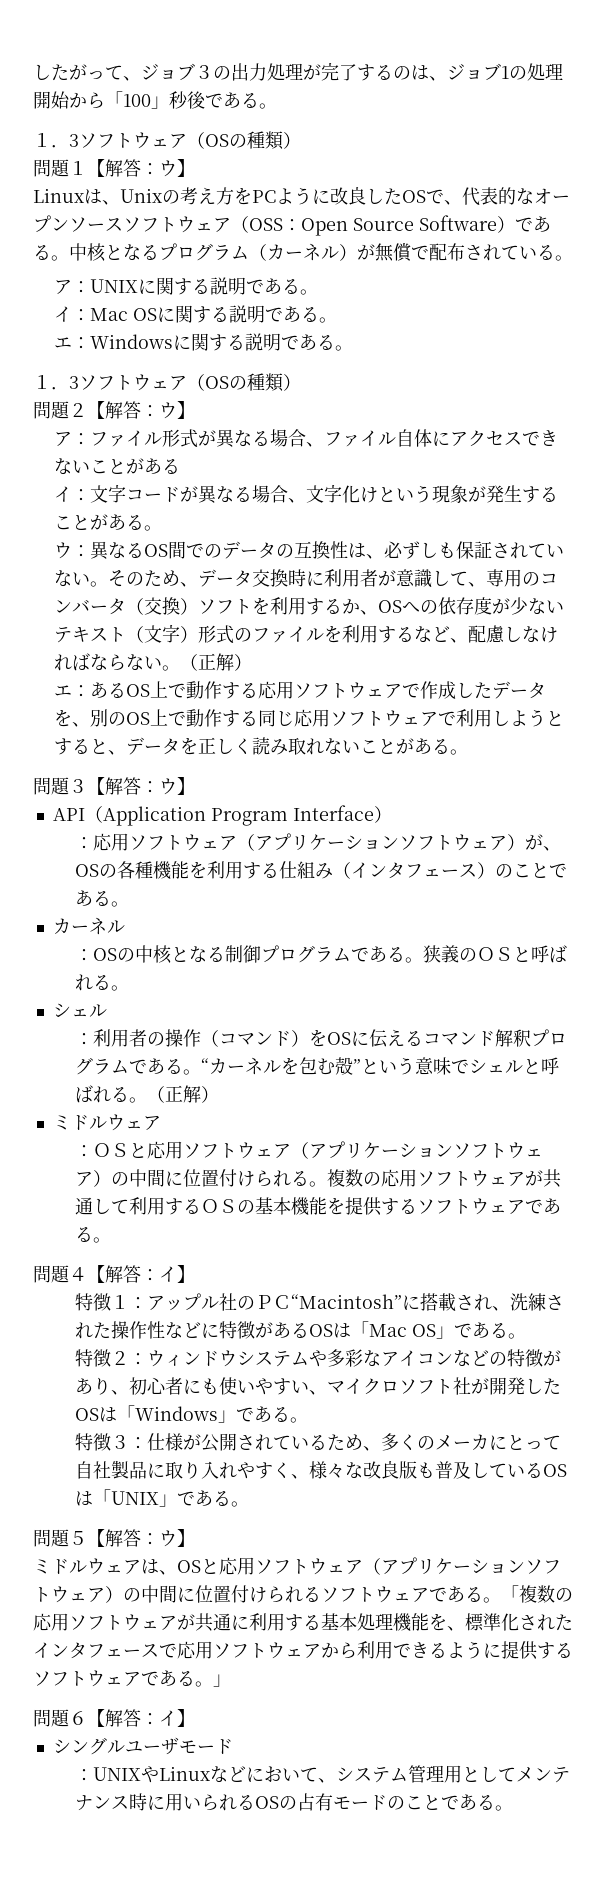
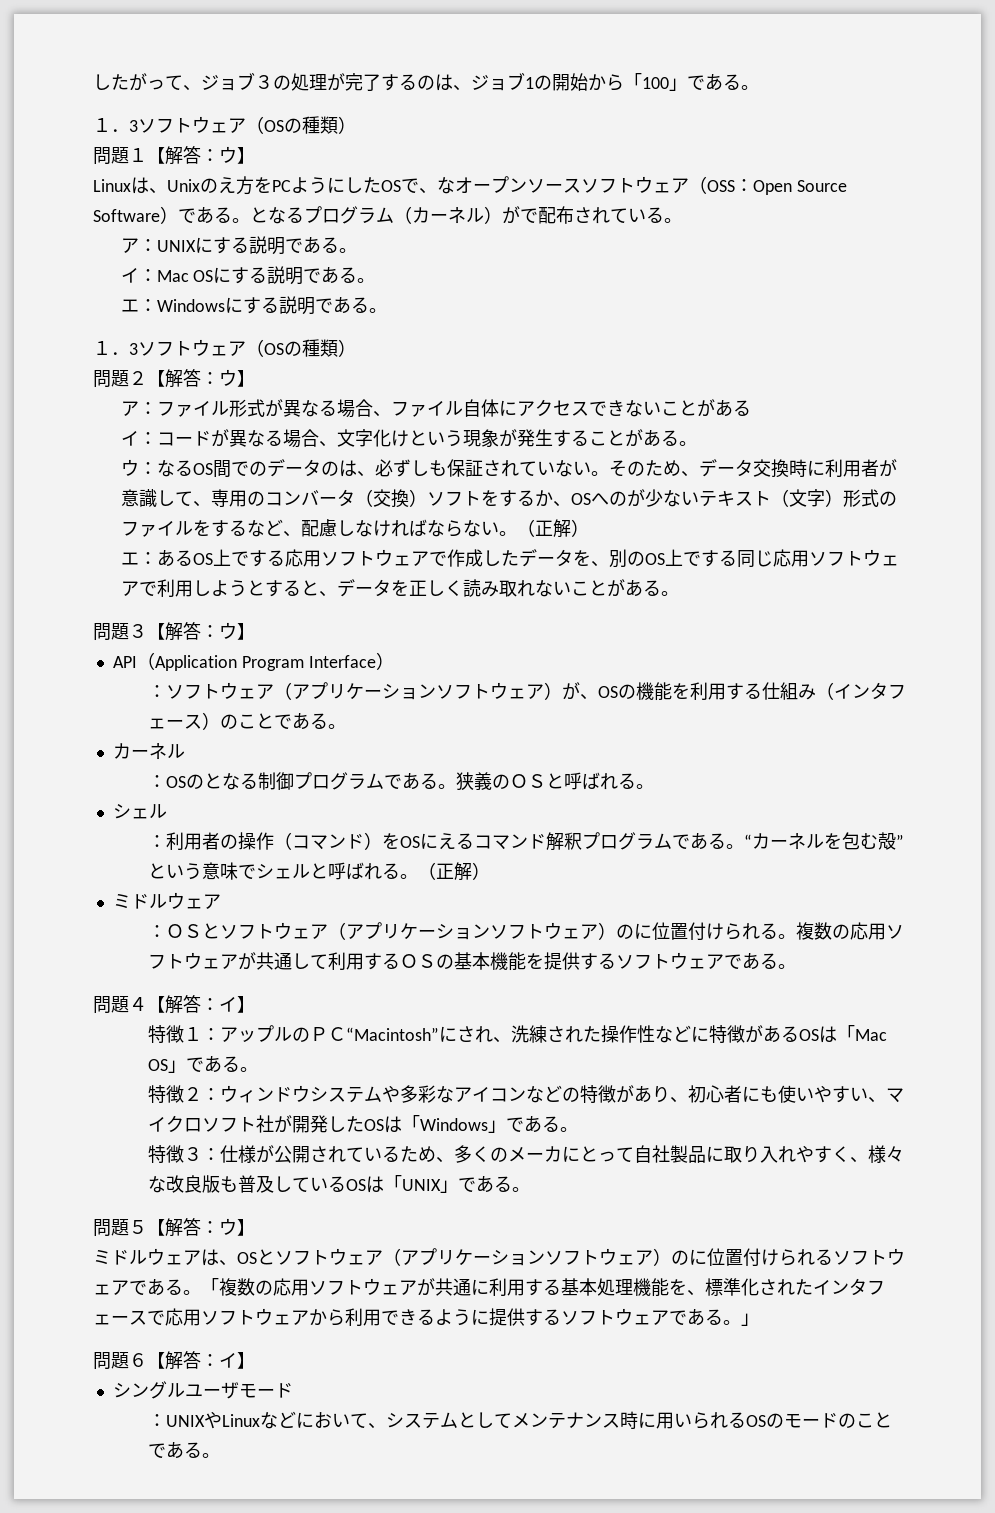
- したがって、ジョブ３の出力処理が完了するのは、ジョブ1の処理開始から「100」秒後である。
+ したがって、ジョブ３の処理が完了するのは、ジョブ1の開始から「100」である。
- Linuxは、Unixの考え方をPCように改良したOSで、代表的なオープンソースソフトウェア（OSS：Open Source Software）である。
+ Linuxは、Unixのえ方をPCようにしたOSで、なオープンソースソフトウェア（OSS：Open Source Software）である。
- 中核となるプログラム（カーネル）が無償で配布されている。
+ となるプログラム（カーネル）がで配布されている。
- ア：UNIXに関する説明である。
+ ア：UNIXにする説明である。
- イ：Mac OSに関する説明である。
+ イ：Mac OSにする説明である。
- エ：Windowsに関する説明である。
+ エ：Windowsにする説明である。
- イ：文字コードが異なる場合、文字化けという現象が発生することがある。
+ イ：コードが異なる場合、文字化けという現象が発生することがある。
- ウ：異なるOS間でのデータの互換性は、必ずしも保証されていない。
+ ウ：なるOS間でのデータのは、必ずしも保証されていない。
- そのため、データ交換時に利用者が意識して、専用のコンバータ（交換）ソフトを利用するか、OSへの依存度が少ないテキスト（文字）形式のファイルを利用するなど、配慮しなければならない。
+ そのため、データ交換時に利用者が意識して、専用のコンバータ（交換）ソフトをするか、OSへのが少ないテキスト（文字）形式のファイルをするなど、配慮しなければならない。
- エ：あるOS上で動作する応用ソフトウェアで作成したデータを、別のOS上で動作する同じ応用ソフトウェアで利用しようとすると、データを正しく読み取れないことがある。
+ エ：あるOS上でする応用ソフトウェアで作成したデータを、別のOS上でする同じ応用ソフトウェアで利用しようとすると、データを正しく読み取れないことがある。
- ：応用ソフトウェア（アプリケーションソフトウェア）が、OSの各種機能を利用する仕組み（インタフェース）のことである。
+ ：ソフトウェア（アプリケーションソフトウェア）が、OSの機能を利用する仕組み（インタフェース）のことである。
- ：OSの中核となる制御プログラムである。
+ ：OSのとなる制御プログラムである。
- ：利用者の操作（コマンド）をOSに伝えるコマンド解釈プログラムである。
+ ：利用者の操作（コマンド）をOSにえるコマンド解釈プログラムである。
- ：ＯＳと応用ソフトウェア（アプリケーションソフトウェア）の中間に位置付けられる。
+ ：ＯＳとソフトウェア（アプリケーションソフトウェア）のに位置付けられる。
- 特徴１：アップル社のＰＣ“Macintosh”に搭載され、洗練された操作性などに特徴があるOSは「Mac OS」である。
+ 特徴１：アップルのＰＣ“Macintosh”にされ、洗練された操作性などに特徴があるOSは「Mac OS」である。
- ミドルウェアは、OSと応用ソフトウェア（アプリケーションソフトウェア）の中間に位置付けられるソフトウェアである。
+ ミドルウェアは、OSとソフトウェア（アプリケーションソフトウェア）のに位置付けられるソフトウェアである。
- ：UNIXやLinuxなどにおいて、システム管理用としてメンテナンス時に用いられるOSの占有モードのことである。
+ ：UNIXやLinuxなどにおいて、システムとしてメンテナンス時に用いられるOSのモードのことである。

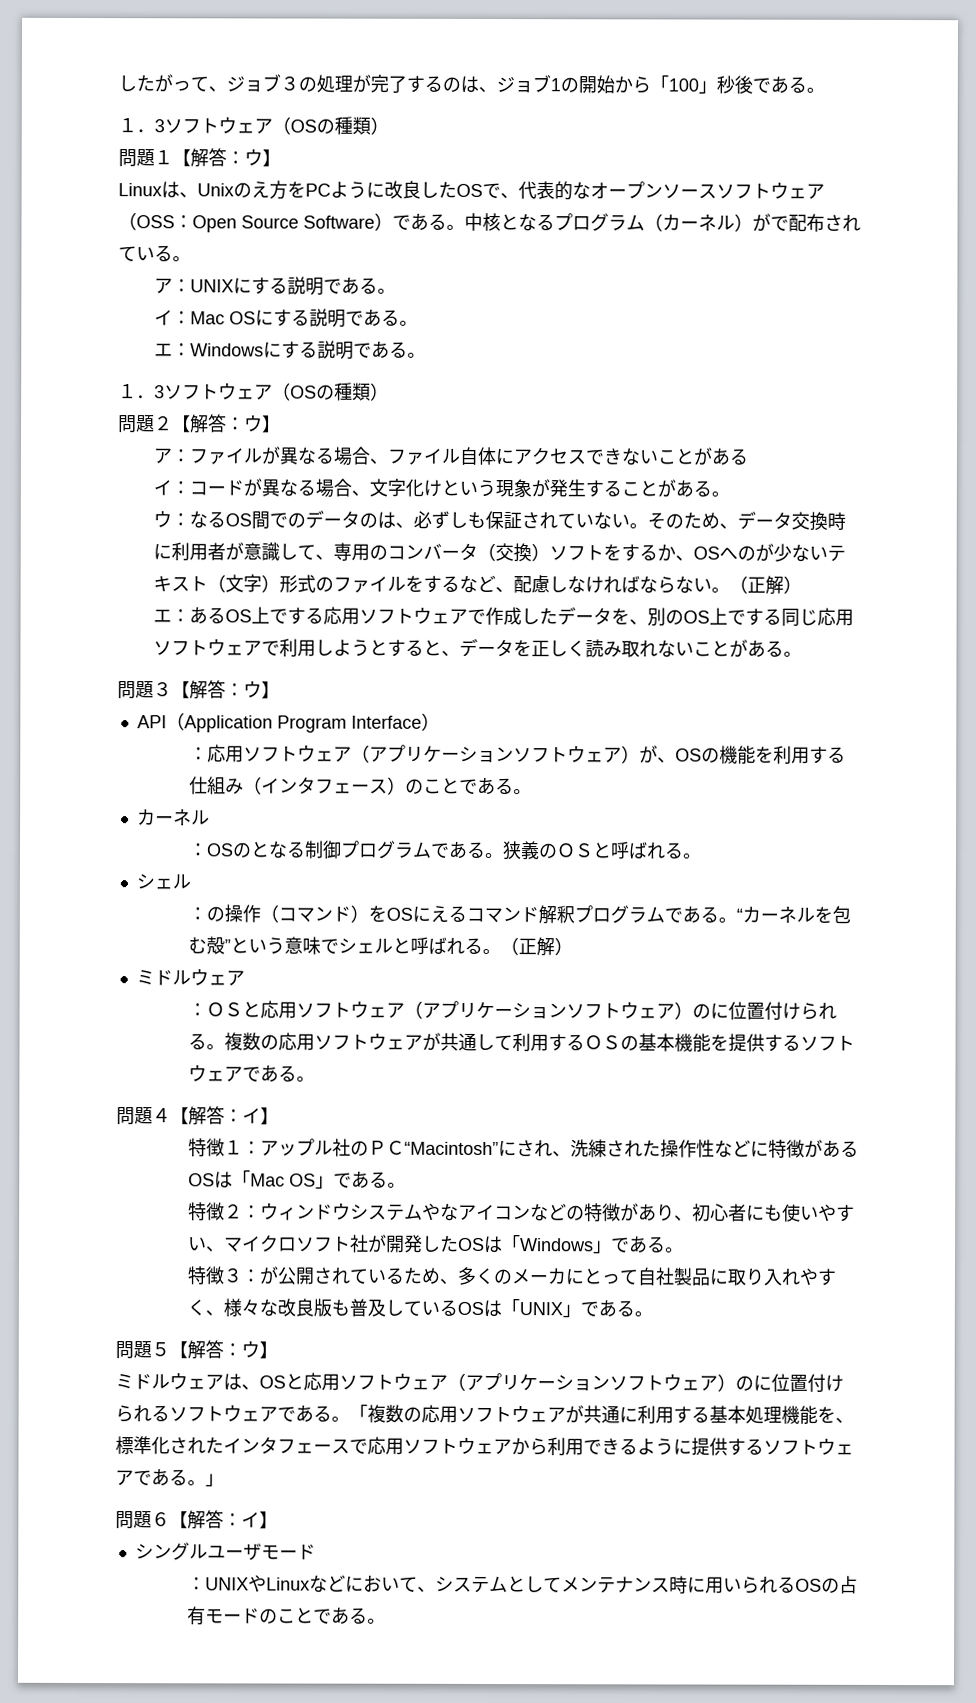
- したがって、ジョブ３の処理が完了するのは、ジョブ1の開始から「100」である。
+ したがって、ジョブ３の処理が完了するのは、ジョブ1の開始から「100」秒後である。
- Linuxは、Unixのえ方をPCようにしたOSで、なオープンソースソフトウェア（OSS：Open Source Software）である。
+ Linuxは、Unixのえ方をPCように改良したOSで、代表的なオープンソースソフトウェア（OSS：Open Source Software）である。
- となるプログラム（カーネル）がで配布されている。
+ 中核となるプログラム（カーネル）がで配布されている。
- ア：ファイル形式が異なる場合、ファイル自体にアクセスできないことがある
+ ア：ファイルが異なる場合、ファイル自体にアクセスできないことがある
- ：ソフトウェア（アプリケーションソフトウェア）が、OSの機能を利用する仕組み（インタフェース）のことである。
+ ：応用ソフトウェア（アプリケーションソフトウェア）が、OSの機能を利用する仕組み（インタフェース）のことである。
- ：利用者の操作（コマンド）をOSにえるコマンド解釈プログラムである。
+ ：の操作（コマンド）をOSにえるコマンド解釈プログラムである。
- ：ＯＳとソフトウェア（アプリケーションソフトウェア）のに位置付けられる。
+ ：ＯＳと応用ソフトウェア（アプリケーションソフトウェア）のに位置付けられる。
- 特徴１：アップルのＰＣ“Macintosh”にされ、洗練された操作性などに特徴があるOSは「Mac OS」である。
+ 特徴１：アップル社のＰＣ“Macintosh”にされ、洗練された操作性などに特徴があるOSは「Mac OS」である。
- 特徴２：ウィンドウシステムや多彩なアイコンなどの特徴があり、初心者にも使いやすい、マイクロソフト社が開発したOSは「Windows」である。
+ 特徴２：ウィンドウシステムやなアイコンなどの特徴があり、初心者にも使いやすい、マイクロソフト社が開発したOSは「Windows」である。
- 特徴３：仕様が公開されているため、多くのメーカにとって自社製品に取り入れやすく、様々な改良版も普及しているOSは「UNIX」である。
+ 特徴３：が公開されているため、多くのメーカにとって自社製品に取り入れやすく、様々な改良版も普及しているOSは「UNIX」である。
- ミドルウェアは、OSとソフトウェア（アプリケーションソフトウェア）のに位置付けられるソフトウェアである。
+ ミドルウェアは、OSと応用ソフトウェア（アプリケーションソフトウェア）のに位置付けられるソフトウェアである。
- ：UNIXやLinuxなどにおいて、システムとしてメンテナンス時に用いられるOSのモードのことである。
+ ：UNIXやLinuxなどにおいて、システムとしてメンテナンス時に用いられるOSの占有モードのことである。

